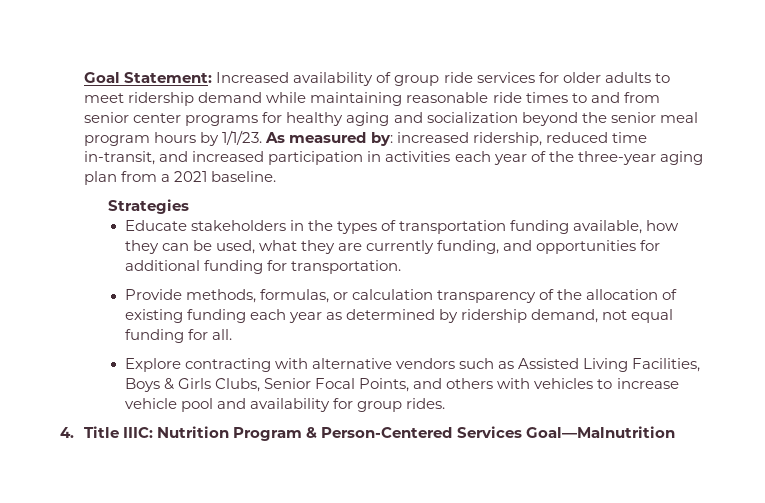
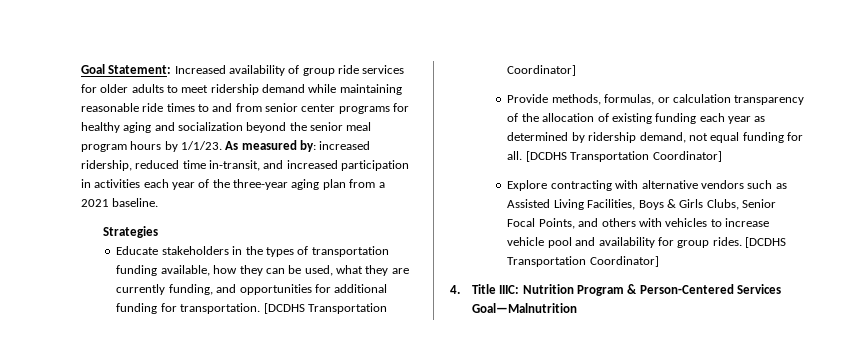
- Educate stakeholders in the types of transportation funding available, how they can be used, what they are currently funding, and opportunities for additional funding for transportation.
+ Educate stakeholders in the types of transportation funding available, how they can be used, what they are currently funding, and opportunities for additional funding for transportation. [DCDHS Transportation Coordinator]
- Provide methods, formulas, or calculation transparency of the allocation of existing funding each year as determined by ridership demand, not equal funding for all.
+ Provide methods, formulas, or calculation transparency of the allocation of existing funding each year as determined by ridership demand, not equal funding for all. [DCDHS Transportation Coordinator]
- Explore contracting with alternative vendors such as Assisted Living Facilities, Boys & Girls Clubs, Senior Focal Points, and others with vehicles to increase vehicle pool and availability for group rides.
+ Explore contracting with alternative vendors such as Assisted Living Facilities, Boys & Girls Clubs, Senior Focal Points, and others with vehicles to increase vehicle pool and availability for group rides. [DCDHS Transportation Coordinator]

